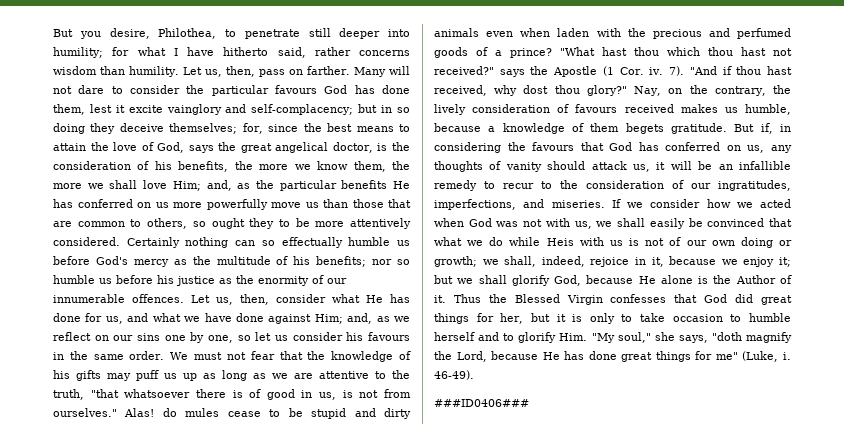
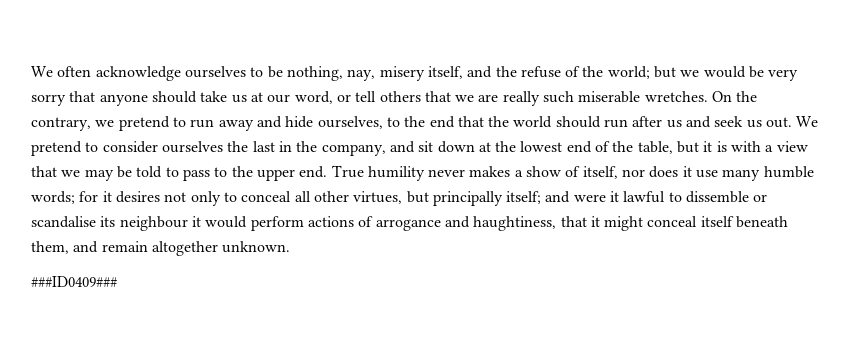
- But you desire, Philothea, to penetrate still deeper into humility; for what I have hitherto said, rather concerns wisdom than humility. Let us, then, pass on farther. Many will not dare to consider the particular favours God has done them, lest it excite vainglory and self-complacency; but in so doing they deceive themselves; for, since the best means to attain the love of God, says the great angelical doctor, is the consideration of his benefits, the more we know them, the more we shall love Him; and, as the particular benefits He has conferred on us more powerfully move us than those that are common to others, so ought they to be more attentively considered. Certainly nothing can so effectually humble us before God's mercy as the multitude of his benefits; nor so humble us before his justice as the enormity of our innumerable offences. Let us, then, consider what He has done for us, and what we have done against Him; and, as we reflect on our sins one by one, so let us consider his favours in the same order. We must not fear that the knowledge of his gifts may puff us up as long as we are attentive to the truth, "that whatsoever there is of good in us, is not from ourselves." Alas! do mules cease to be stupid and dirty animals even when laden with the precious and perfumed goods of a prince? "What hast thou which thou hast not received?" says the Apostle (1 Cor. iv. 7). "And if thou hast received, why dost thou glory?" Nay, on the contrary, the lively consideration of favours received makes us humble, because a knowledge of them begets gratitude. But if, in considering the favours that God has conferred on us, any thoughts of vanity should attack us, it will be an infallible remedy to recur to the consideration of our ingratitudes, imperfections, and miseries. If we consider how we acted when God was not with us, we shall easily be convinced that what we do while Heis with us is not of our own doing or growth; we shall, indeed, rejoice in it, because we enjoy it; but we shall glorify God, because He alone is the Author of it. Thus the Blessed Virgin confesses that God did great things for her, but it is only to take occasion to humble herself and to glorify Him. "My soul," she says, "doth magnify the Lord, because He has done great things for me" (Luke, i. 46-49).
- ###ID0406###
+ We often acknowledge ourselves to be nothing, nay, misery itself, and the refuse of the world; but we would be very sorry that anyone should take us at our word, or tell others that we are really such miserable wretches. On the contrary, we pretend to run away and hide ourselves, to the end that the world should run after us and seek us out. We pretend to consider ourselves the last in the company, and sit down at the lowest end of the table, but it is with a view that we may be told to pass to the upper end. True humility never makes a show of itself, nor does it use many humble words; for it desires not only to conceal all other virtues, but principally itself; and were it lawful to dissemble or scandalise its neighbour it would perform actions of arrogance and haughtiness, that it might conceal itself beneath them, and remain altogether unknown.
+ ###ID0409###

